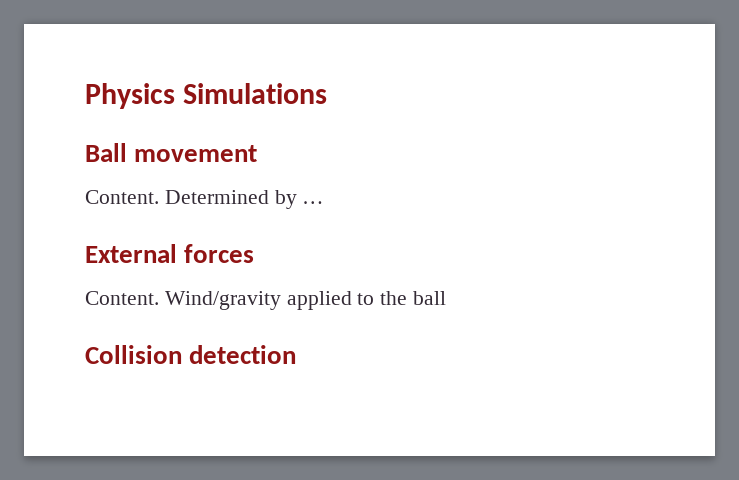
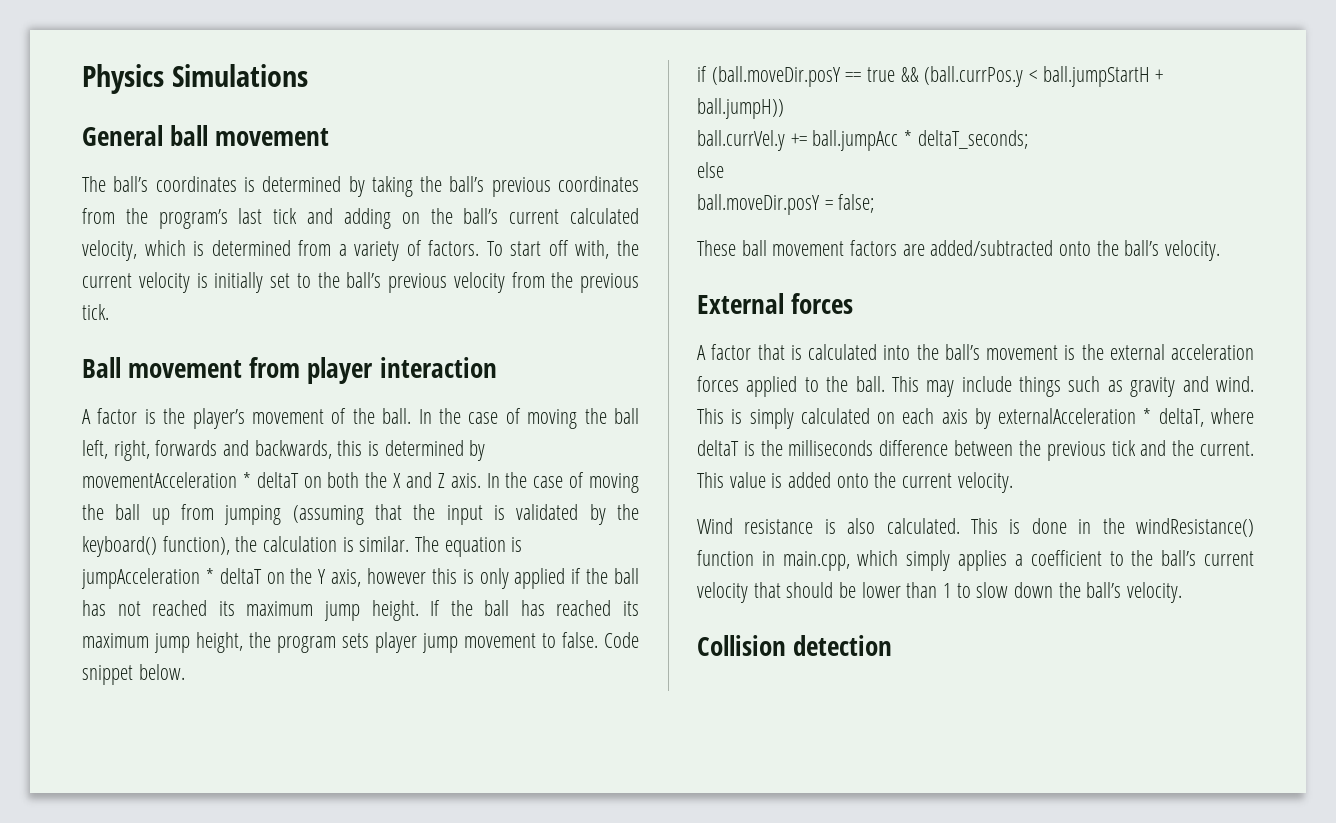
- Ball movement
- Content. Determined by …
+ General ball movement
+ The ball’s coordinates is determined by taking the ball’s previous coordinates from the program’s last tick and adding on the ball’s current calculated velocity, which is determined from a variety of factors. To start off with, the current velocity is initially set to the ball’s previous velocity from the previous tick.
+ Ball movement from player interaction
+ A factor is the player’s movement of the ball. In the case of moving the ball left, right, forwards and backwards, this is determined by movementAcceleration * deltaT on both the X and Z axis. In the case of moving the ball up from jumping (assuming that the input is validated by the keyboard() function), the calculation is similar. The equation is jumpAcceleration * deltaT on the Y axis, however this is only applied if the ball has not reached its maximum jump height. If the ball has reached its maximum jump height, the program sets player jump movement to false. Code snippet below.
+ if (ball.moveDir.posY == true && (ball.currPos.y < ball.jumpStartH + ball.jumpH))
+ ball.currVel.y += ball.jumpAcc * deltaT_seconds;
+ else
+ ball.moveDir.posY = false;
+ These ball movement factors are added/subtracted onto the ball’s velocity.
  External forces
- Content. Wind/gravity applied to the ball
+ A factor that is calculated into the ball’s movement is the external acceleration forces applied to the ball. This may include things such as gravity and wind. This is simply calculated on each axis by externalAcceleration * deltaT, where deltaT is the milliseconds difference between the previous tick and the current. This value is added onto the current velocity.
+ Wind resistance is also calculated. This is done in the windResistance() function in main.cpp, which simply applies a coefficient to the ball’s current velocity that should be lower than 1 to slow down the ball’s velocity.

